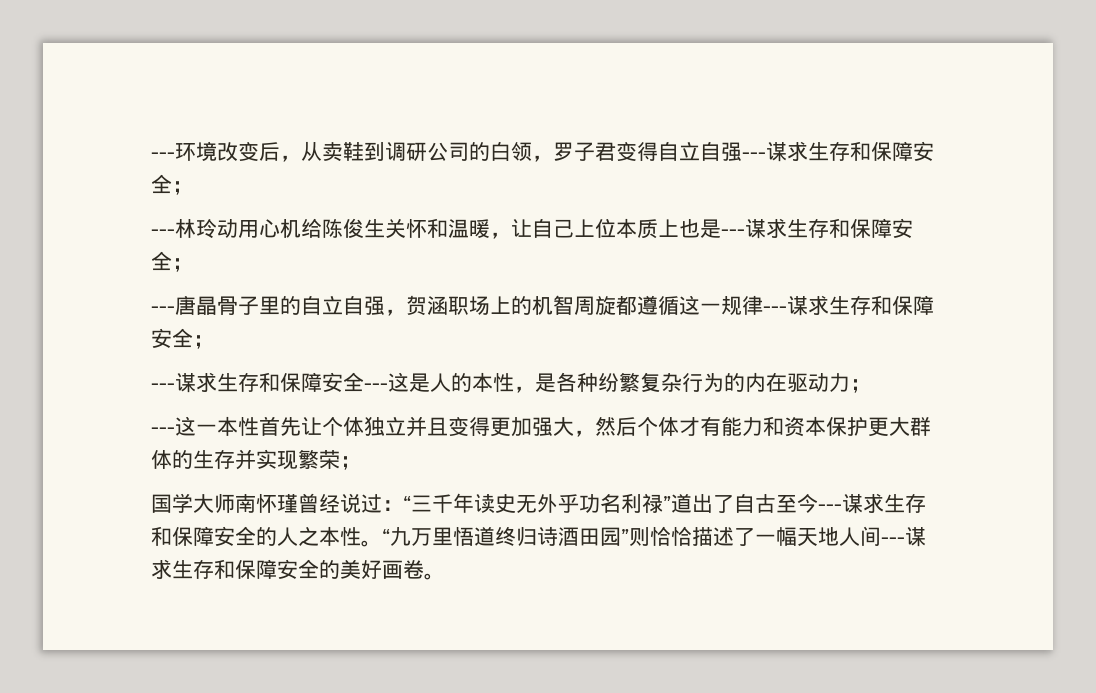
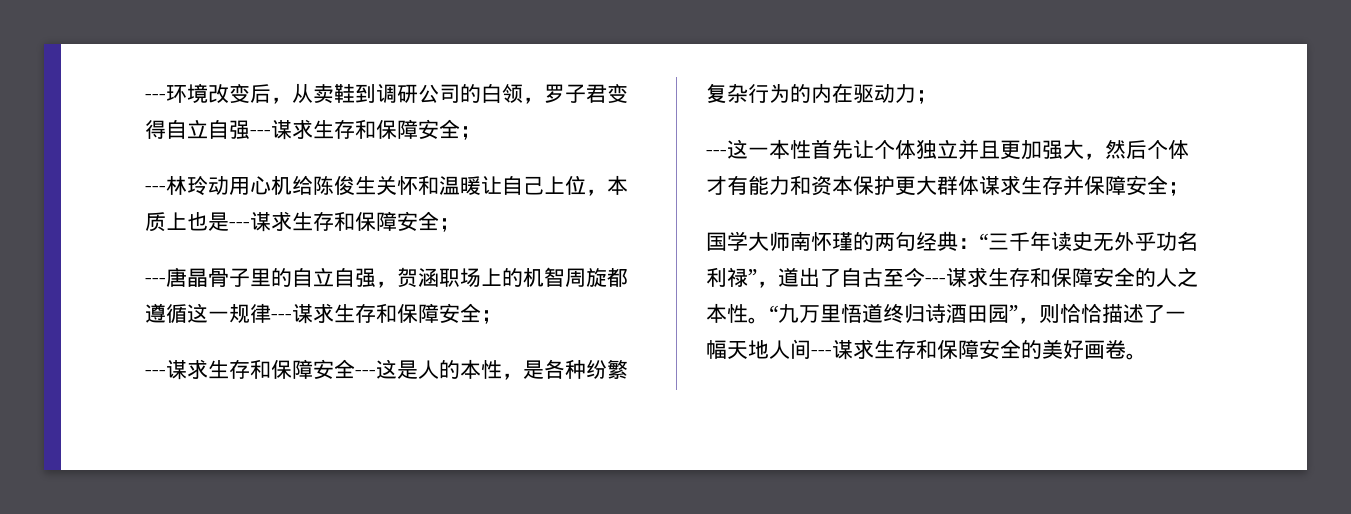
- ---林玲动用心机给陈俊生关怀和温暖，让自己上位本质上也是---谋求生存和保障安全；
+ ---林玲动用心机给陈俊生关怀和温暖让自己上位，本质上也是---谋求生存和保障安全；
- ---这一本性首先让个体独立并且变得更加强大，然后个体才有能力和资本保护更大群体的生存并实现繁荣；
+ ---这一本性首先让个体独立并且更加强大，然后个体才有能力和资本保护更大群体谋求生存并保障安全；
- 国学大师南怀瑾曾经说过：“三千年读史无外乎功名利禄”道出了自古至今---谋求生存和保障安全的人之本性。
+ 国学大师南怀瑾的两句经典：“三千年读史无外乎功名利禄”，道出了自古至今---谋求生存和保障安全的人之本性。
- “九万里悟道终归诗酒田园”则恰恰描述了一幅天地人间---谋求生存和保障安全的美好画卷。
+ “九万里悟道终归诗酒田园”，则恰恰描述了一幅天地人间---谋求生存和保障安全的美好画卷。

